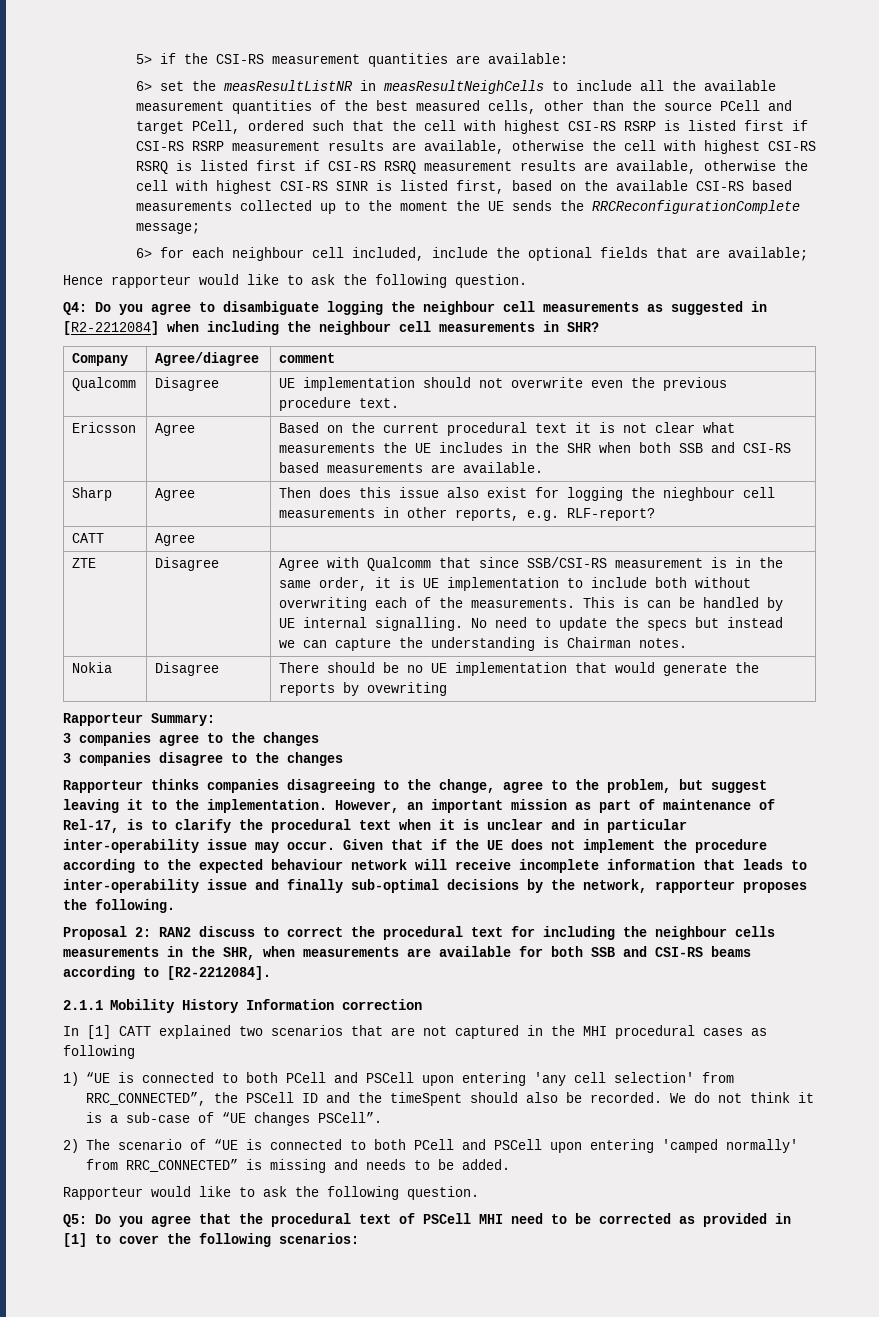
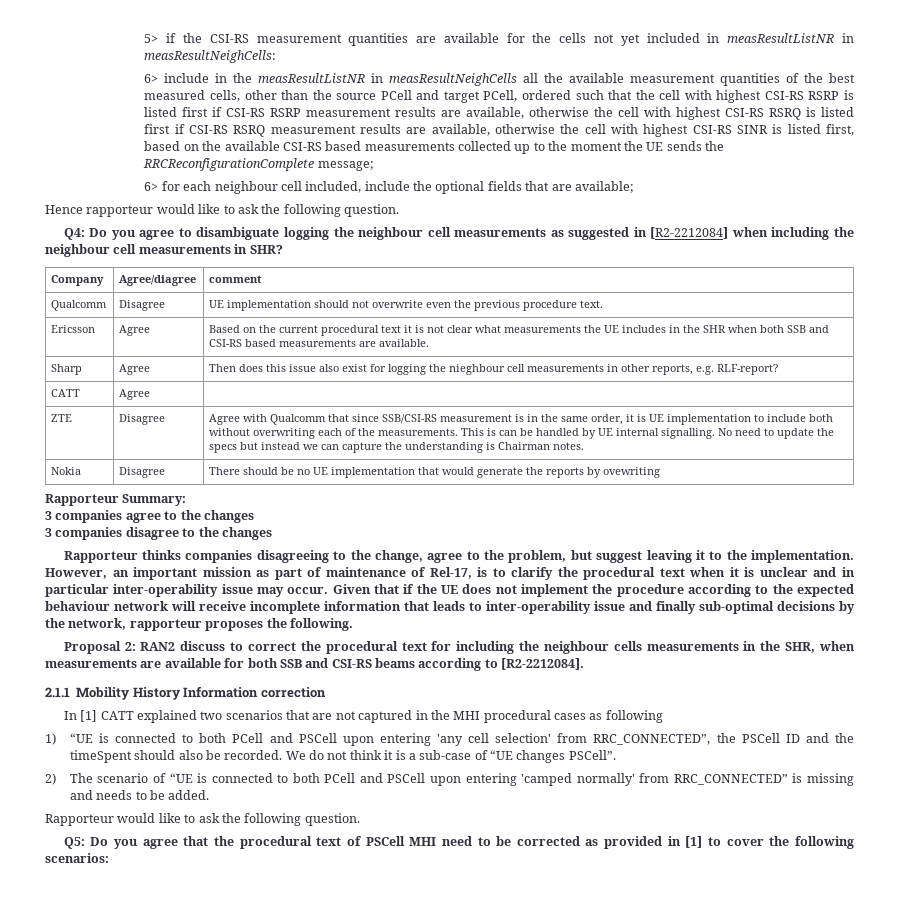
- 5> if the CSI-RS measurement quantities are available:
- 6> set the measResultListNR in measResultNeighCells to include all the available measurement quantities of the best measured cells, other than the source PCell and target PCell, ordered such that the cell with highest CSI-RS RSRP is listed first if CSI-RS RSRP measurement results are available, otherwise the cell with highest CSI-RS RSRQ is listed first if CSI-RS RSRQ measurement results are available, otherwise the cell with highest CSI-RS SINR is listed first, based on the available CSI-RS based measurements collected up to the moment the UE sends the RRCReconfigurationComplete message;
+ 5> if the CSI-RS measurement quantities are available for the cells not yet included in measResultListNR in measResultNeighCells:
+ 6> include in the measResultListNR in measResultNeighCells all the available measurement quantities of the best measured cells, other than the source PCell and target PCell, ordered such that the cell with highest CSI-RS RSRP is listed first if CSI-RS RSRP measurement results are available, otherwise the cell with highest CSI-RS RSRQ is listed first if CSI-RS RSRQ measurement results are available, otherwise the cell with highest CSI-RS SINR is listed first, based on the available CSI-RS based measurements collected up to the moment the UE sends the RRCReconfigurationComplete message;

